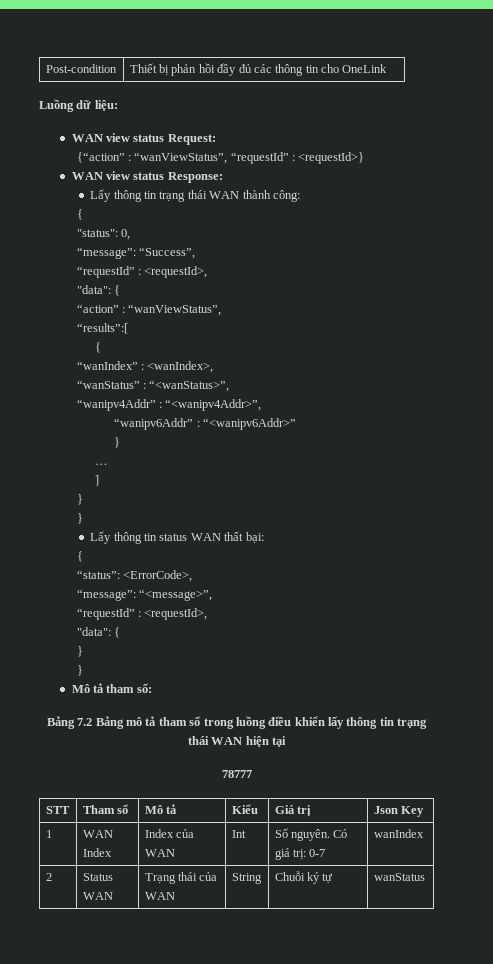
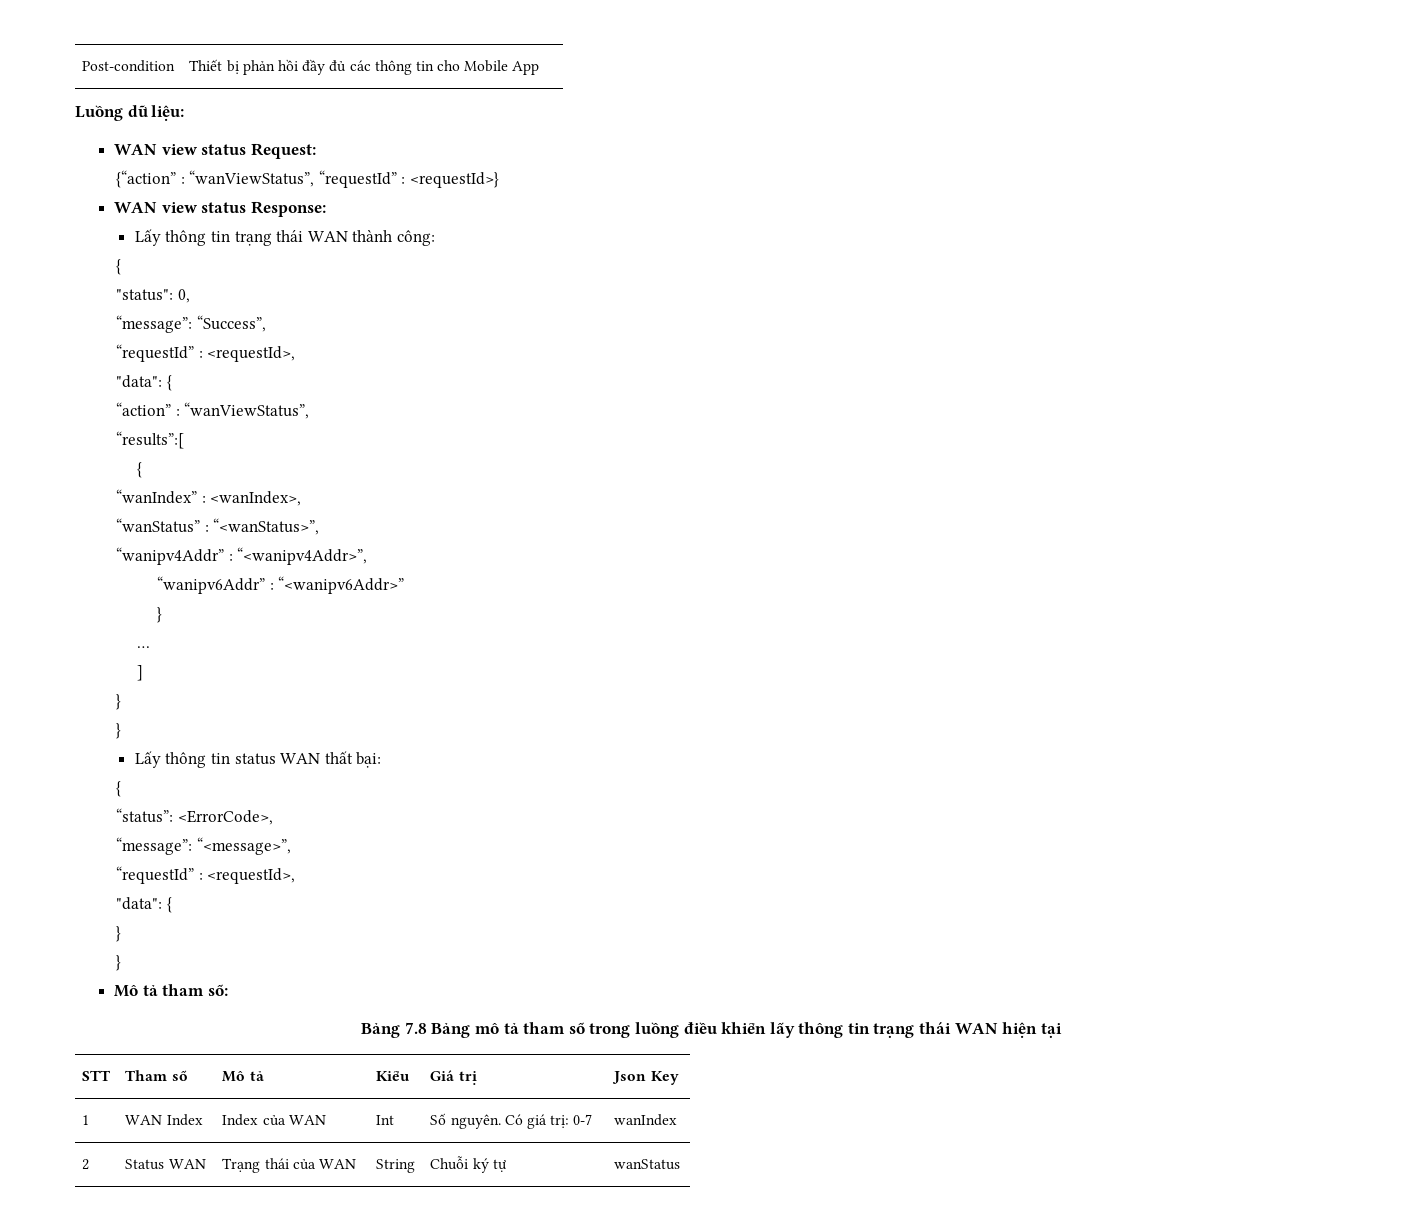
- Post-condition | Thiết bị phản hồi đầy đủ các thông tin cho OneLink
+ Post-condition | Thiết bị phản hồi đầy đủ các thông tin cho Mobile App
- Bảng 7.2 Bảng mô tả tham số trong luồng điều khiển lấy thông tin trạng thái WAN hiện tại
+ Bảng 7.8 Bảng mô tả tham số trong luồng điều khiển lấy thông tin trạng thái WAN hiện tại
- 78777

